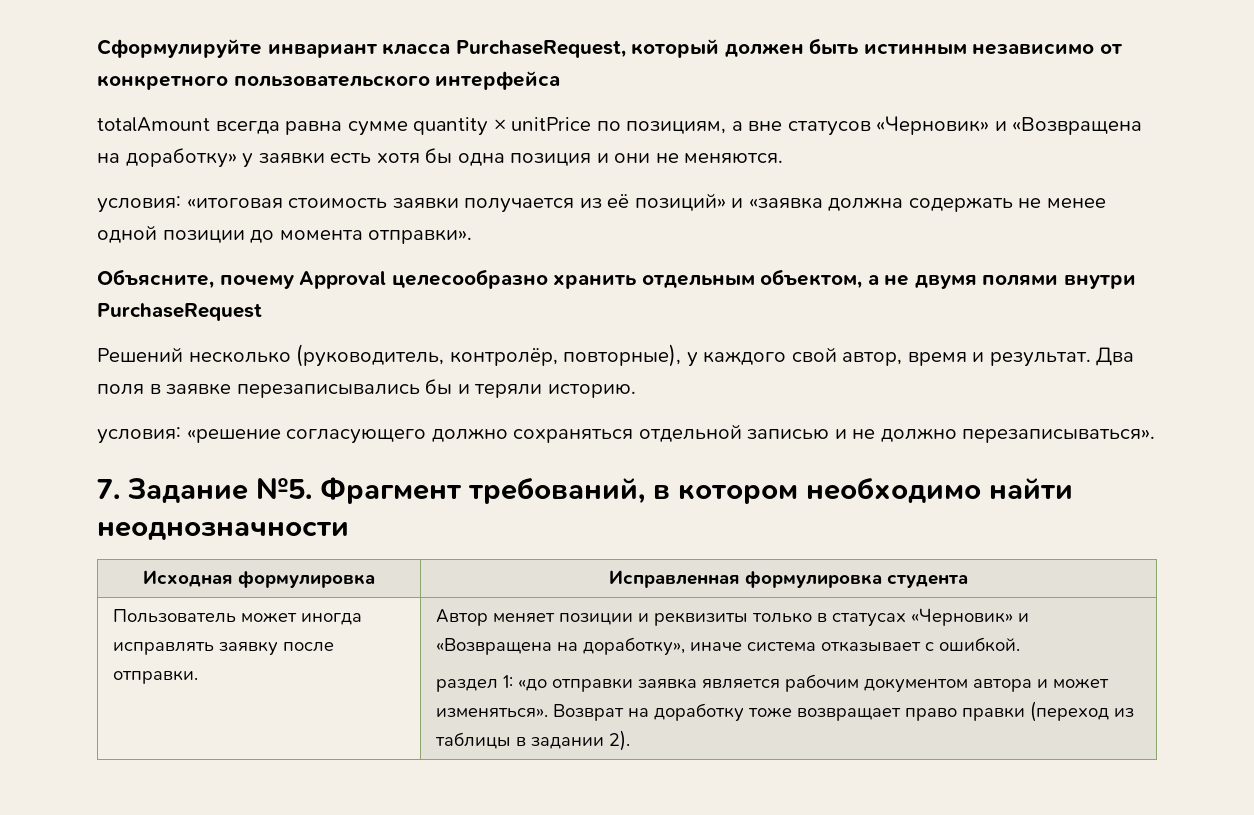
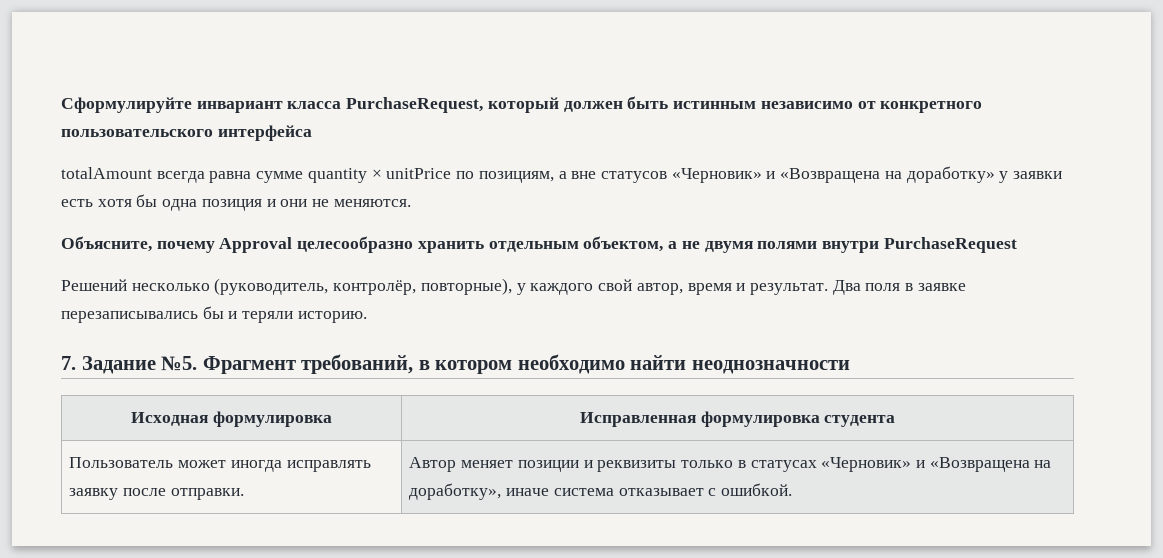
- условия: «итоговая стоимость заявки получается из её позиций» и «заявка должна содержать не менее одной позиции до момента отправки».
- условия: «решение согласующего должно сохраняться отдельной записью и не должно перезаписываться».
- раздел 1: «до отправки заявка является рабочим документом автора и может изменяться». Возврат на доработку тоже возвращает право правки (переход из таблицы в задании 2).

